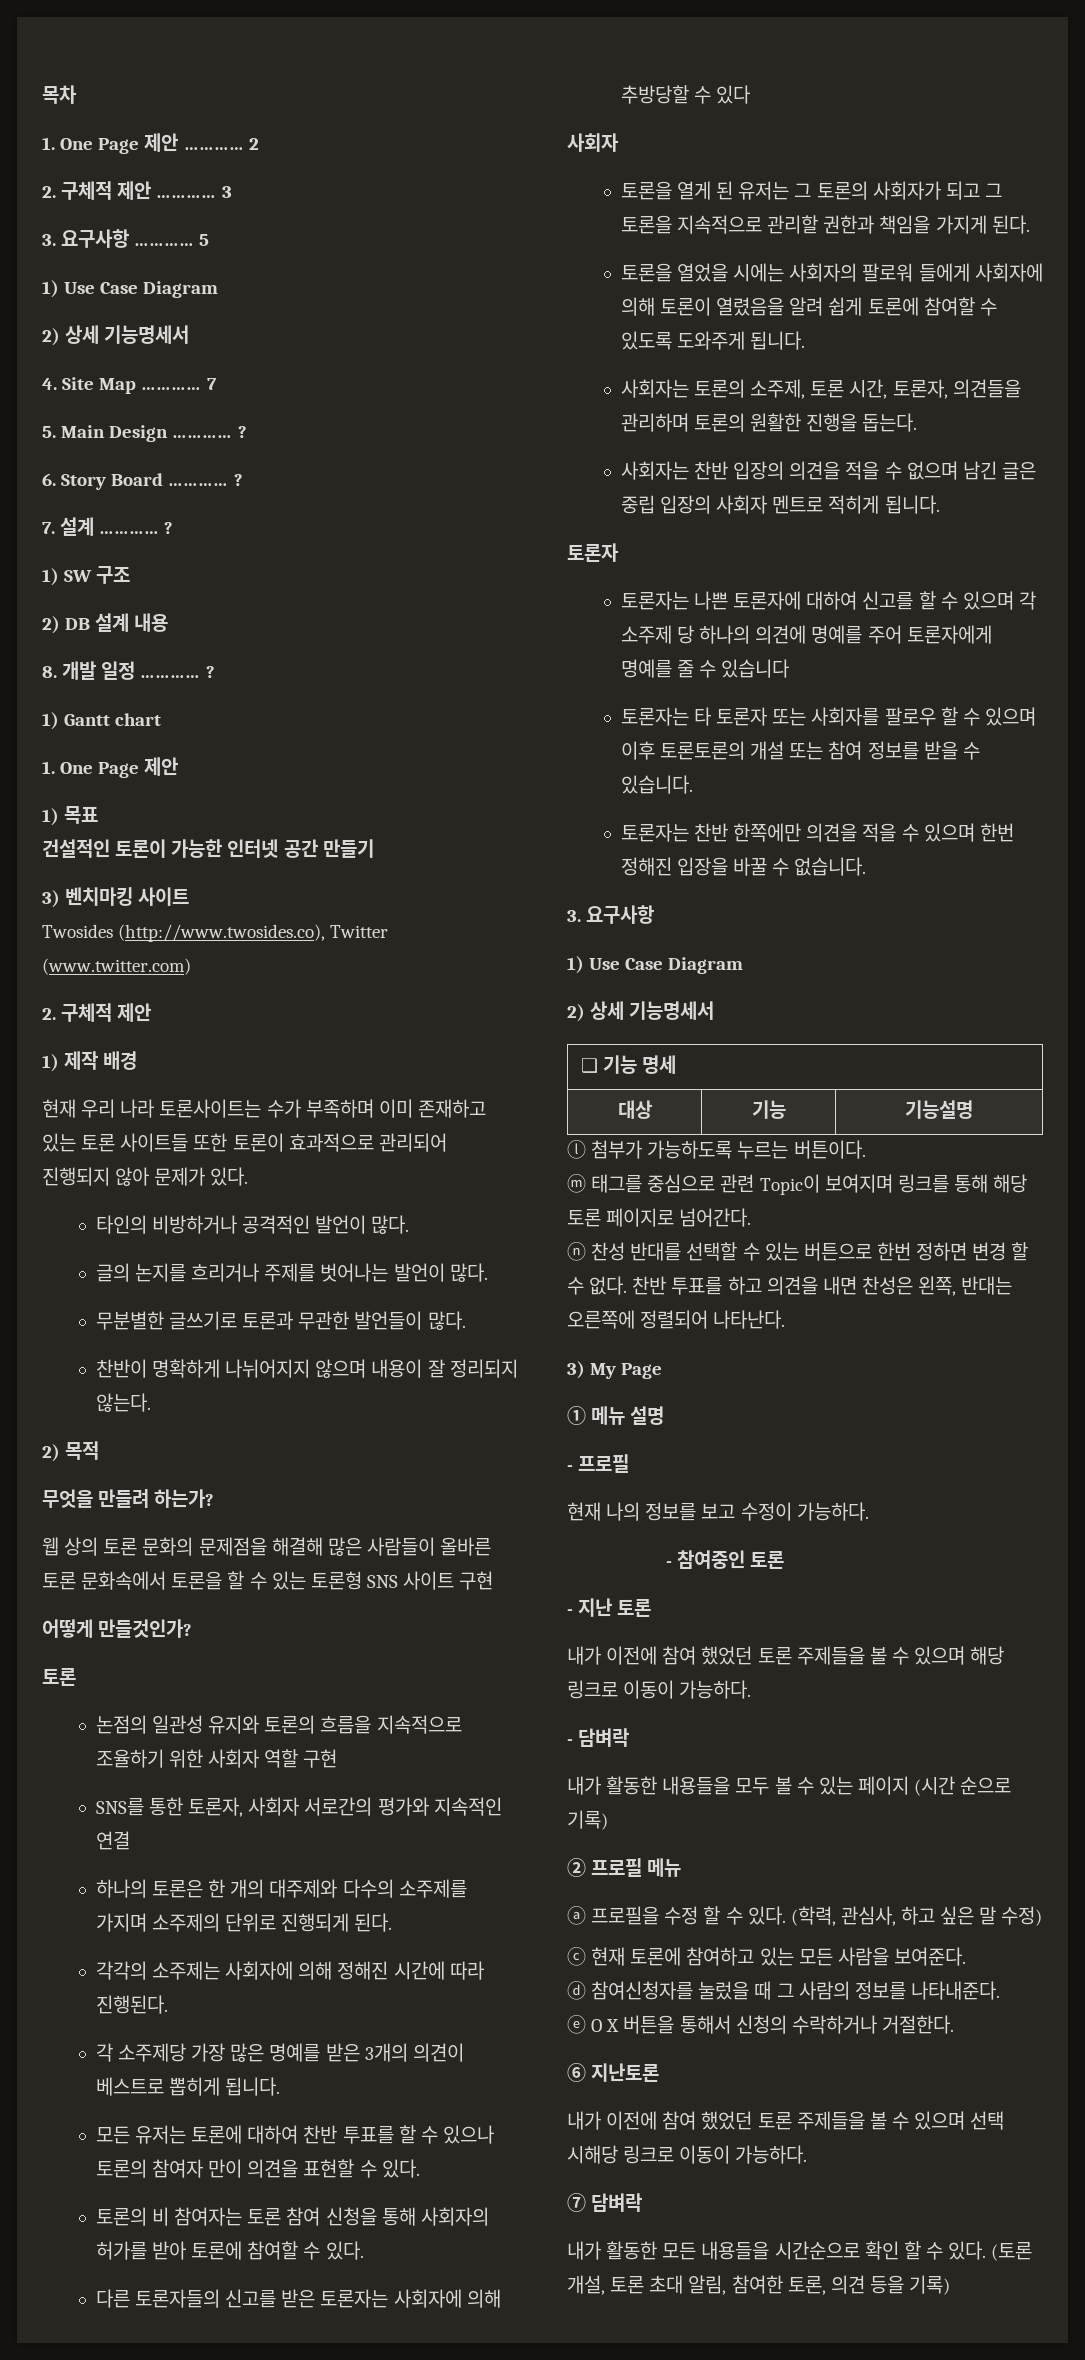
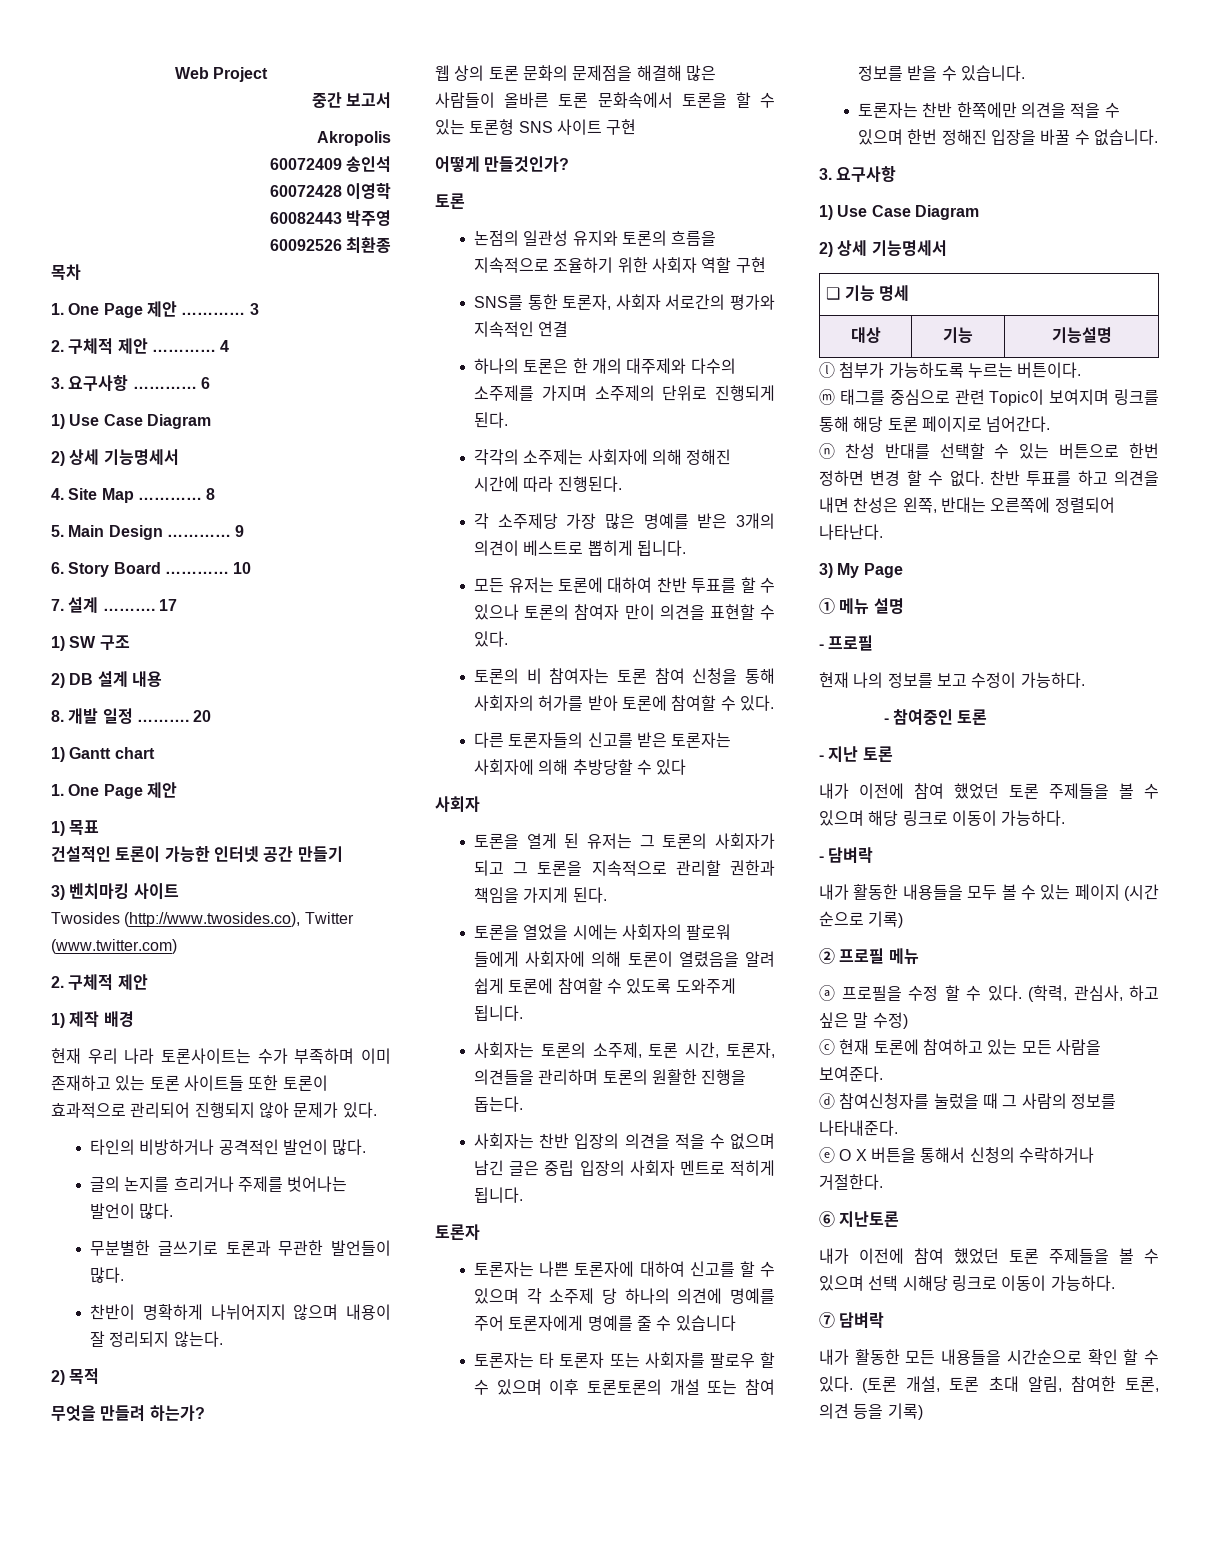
+ Web Project
+ 중간 보고서
+ Akropolis
+ 60072409 송인석
+ 60072428 이영학
+ 60082443 박주영
+ 60092526 최환종
- 1. One Page 제안 ………… 2
+ 1. One Page 제안 ………… 3
- 3
+ 4
- 3. 요구사항 ………… 5
+ 3. 요구사항 ………… 6
- 4. Site Map ………… 7
+ 4. Site Map ………… 8
- 5. Main Design ………… ?
+ 5. Main Design ………… 9
- 6. Story Board ………… ?
+ 6. Story Board ………… 10
- 7. 설계 ………… ?
+ 7. 설계 ………. 17
- 8. 개발 일정 ………… ?
+ 8. 개발 일정 ………. 20

